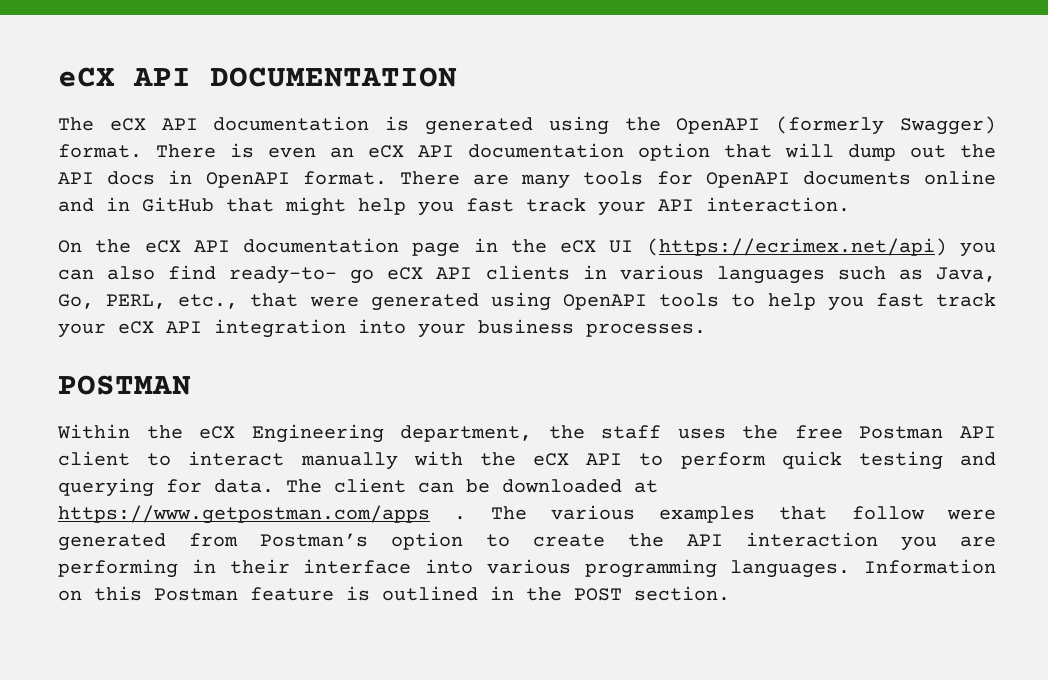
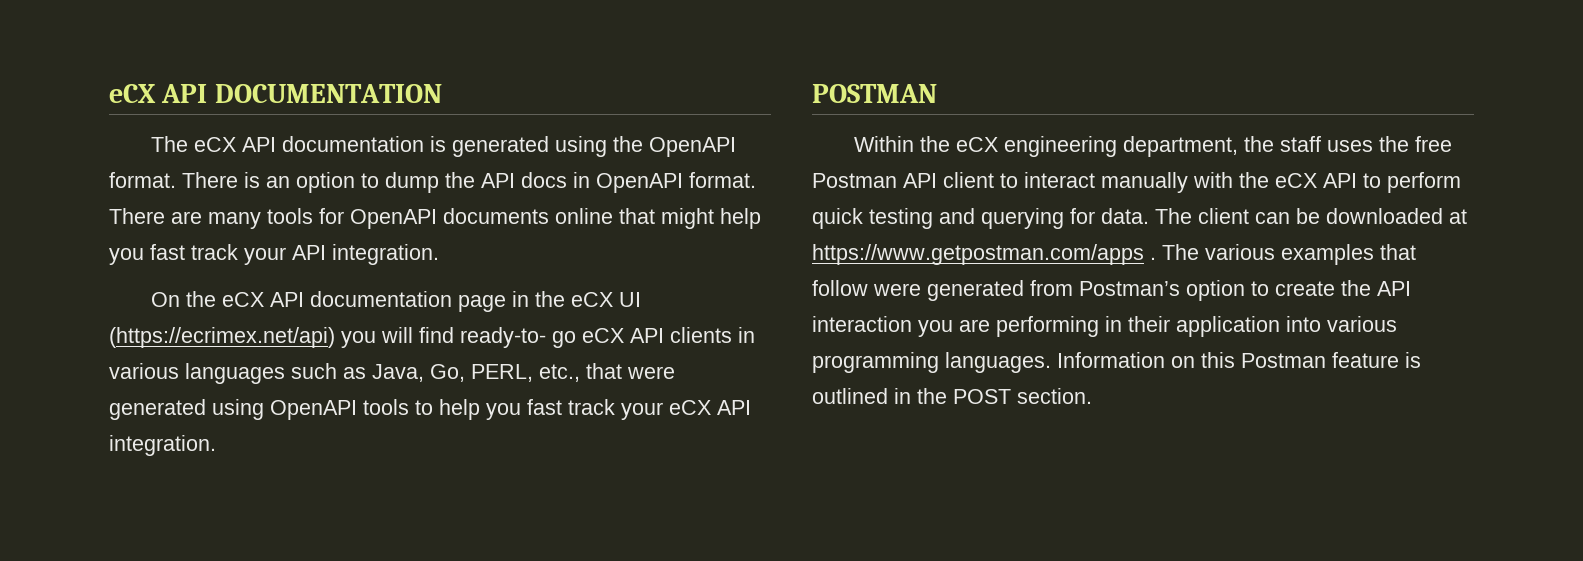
- The eCX API documentation is generated using the OpenAPI (formerly Swagger) format.
+ The eCX API documentation is generated using the OpenAPI format.
- There is even an eCX API documentation option that will dump out the API docs in OpenAPI format.
+ There is an option to dump the API docs in OpenAPI format.
- There are many tools for OpenAPI documents online and in GitHub that might help you fast track your API interaction.
+ There are many tools for OpenAPI documents online that might help you fast track your API integration.
- On the eCX API documentation page in the eCX UI (https://ecrimex.net/api) you can also find ready-to- go eCX API clients in various languages such as Java, Go, PERL, etc., that were generated using OpenAPI tools to help you fast track your eCX API integration into your business processes.
+ On the eCX API documentation page in the eCX UI (https://ecrimex.net/api) you will find ready-to- go eCX API clients in various languages such as Java, Go, PERL, etc., that were generated using OpenAPI tools to help you fast track your eCX API integration.
- Within the eCX Engineering department, the staff uses the free Postman API client to interact manually with the eCX API to perform quick testing and querying for data.
+ Within the eCX engineering department, the staff uses the free Postman API client to interact manually with the eCX API to perform quick testing and querying for data.
- The various examples that follow were generated from Postman’s option to create the API interaction you are performing in their interface into various programming languages.
+ The various examples that follow were generated from Postman’s option to create the API interaction you are performing in their application into various programming languages.

